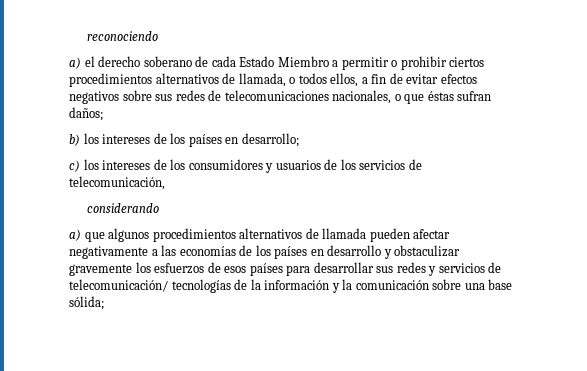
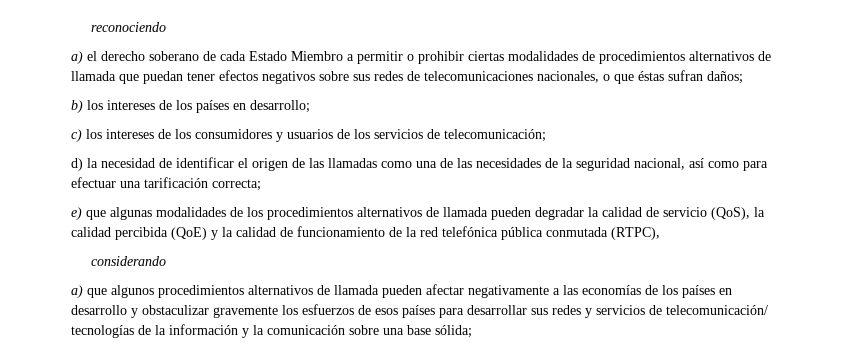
- a) el derecho soberano de cada Estado Miembro a permitir o prohibir ciertos procedimientos alternativos de llamada, o todos ellos, a fin de evitar efectos negativos sobre sus redes de telecomunicaciones nacionales, o que éstas sufran daños;
+ a) el derecho soberano de cada Estado Miembro a permitir o prohibir ciertas modalidades de procedimientos alternativos de llamada que puedan tener efectos negativos sobre sus redes de telecomunicaciones nacionales, o que éstas sufran daños;
- c) los intereses de los consumidores y usuarios de los servicios de telecomunicación,
+ c) los intereses de los consumidores y usuarios de los servicios de telecomunicación;
+ d) la necesidad de identificar el origen de las llamadas como una de las necesidades de la seguridad nacional, así como para efectuar una tarificación correcta;
+ e) que algunas modalidades de los procedimientos alternativos de llamada pueden degradar la calidad de servicio (QoS), la calidad percibida (QoE) y la calidad de funcionamiento de la red telefónica pública conmutada (RTPC),

